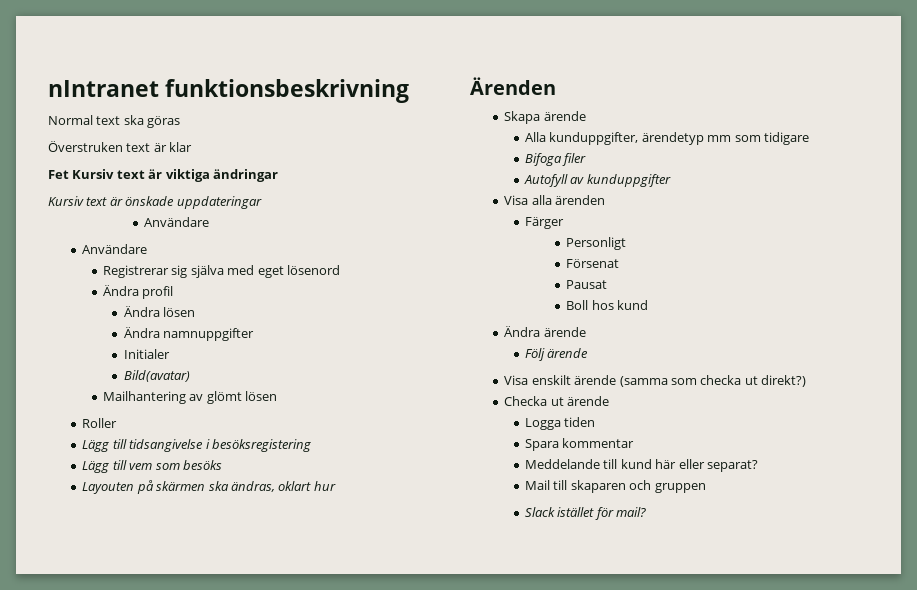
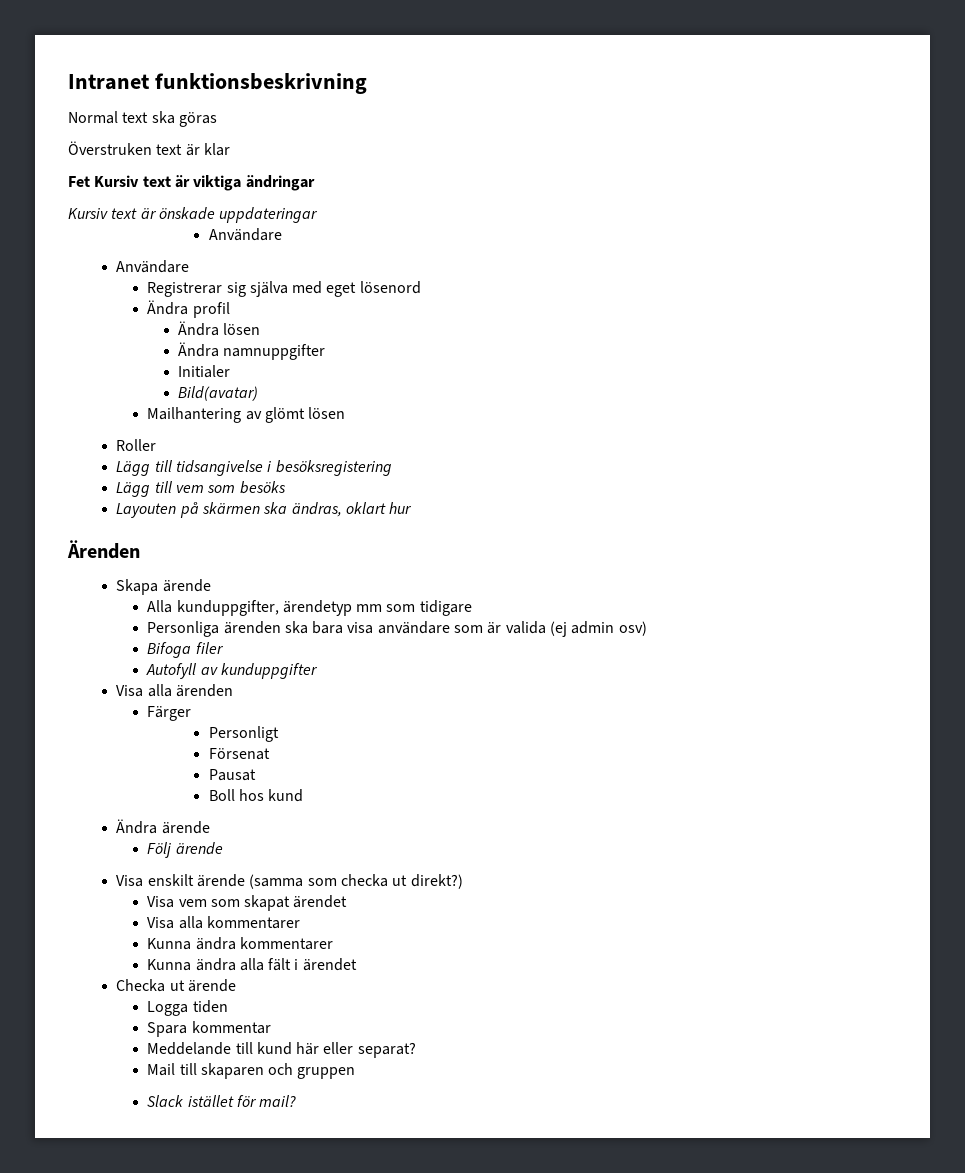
- nIntranet funktionsbeskrivning
+ Intranet funktionsbeskrivning
+ Personliga ärenden ska bara visa användare som är valida (ej admin osv)
+ Visa vem som skapat ärendet
+ Visa alla kommentarer
+ Kunna ändra kommentarer
+ Kunna ändra alla fält i ärendet

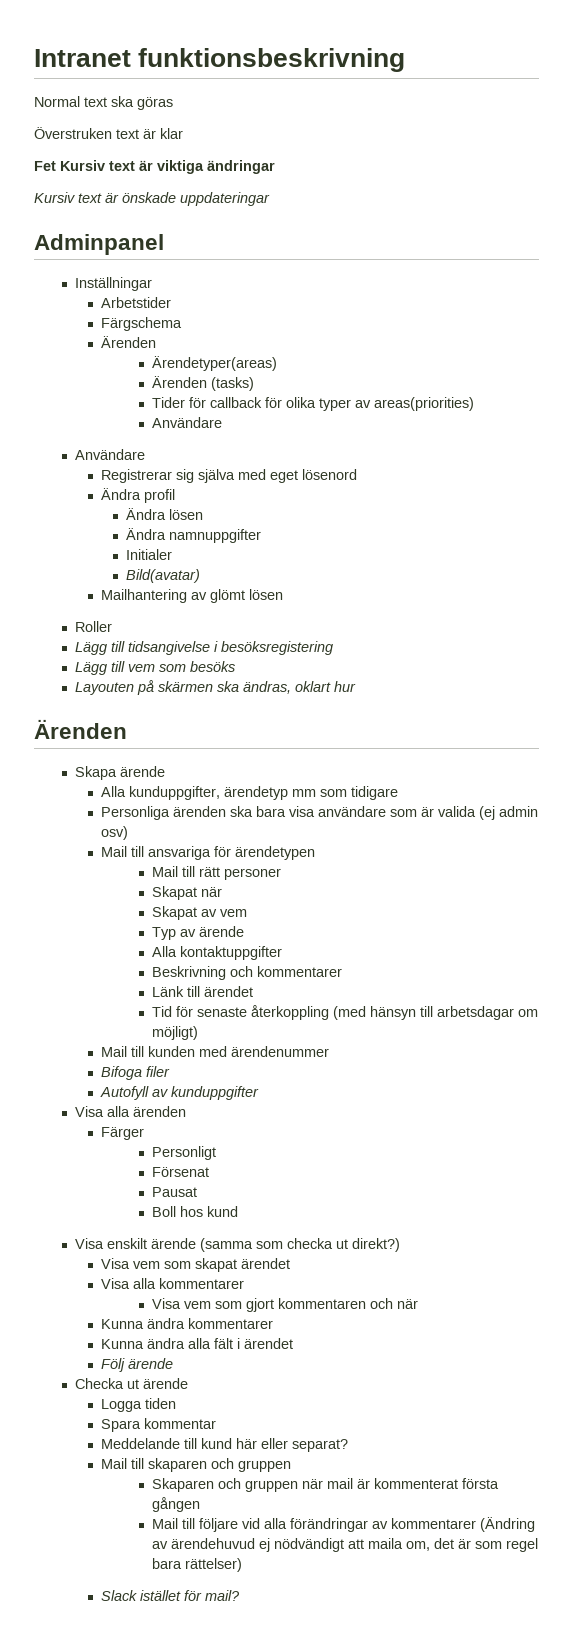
+ Adminpanel
+ Inställningar
+ Arbetstider
+ Färgschema
+ Ärenden
+ Ärendetyper(areas)
+ Ärenden (tasks)
+ Tider för callback för olika typer av areas(priorities)
+ Mail till ansvariga för ärendetypen
+ Mail till rätt personer
+ Skapat när
+ Skapat av vem
+ Typ av ärende
+ Alla kontaktuppgifter
+ Beskrivning och kommentarer
+ Länk till ärendet
+ Tid för senaste återkoppling (med hänsyn till arbetsdagar om möjligt)
+ Mail till kunden med ärendenummer
- Ändra ärende
- Följ ärende
+ Visa vem som gjort kommentaren och när
+ Följ ärende
+ Skaparen och gruppen när mail är kommenterat första gången
+ Mail till följare vid alla förändringar av kommentarer (Ändring av ärendehuvud ej nödvändigt att maila om, det är som regel bara rättelser)

